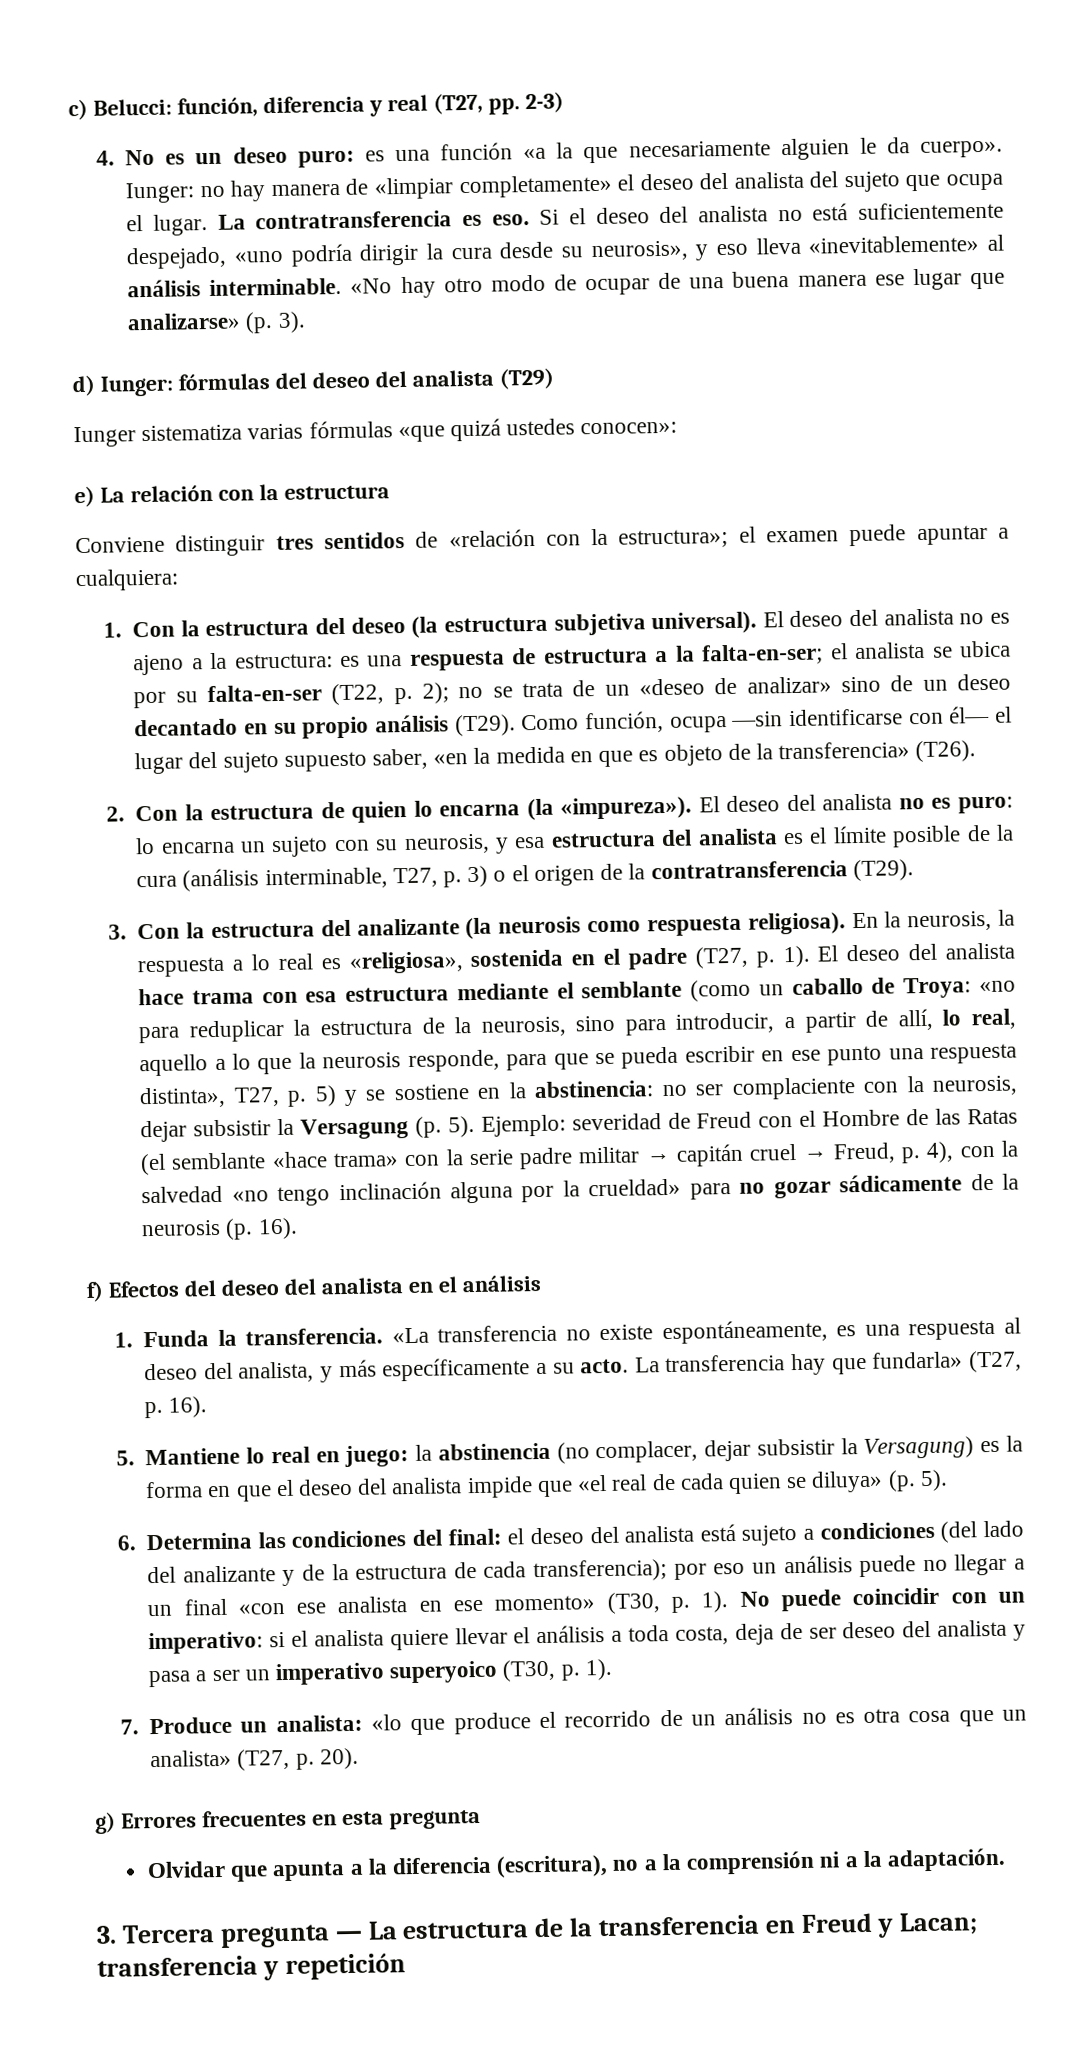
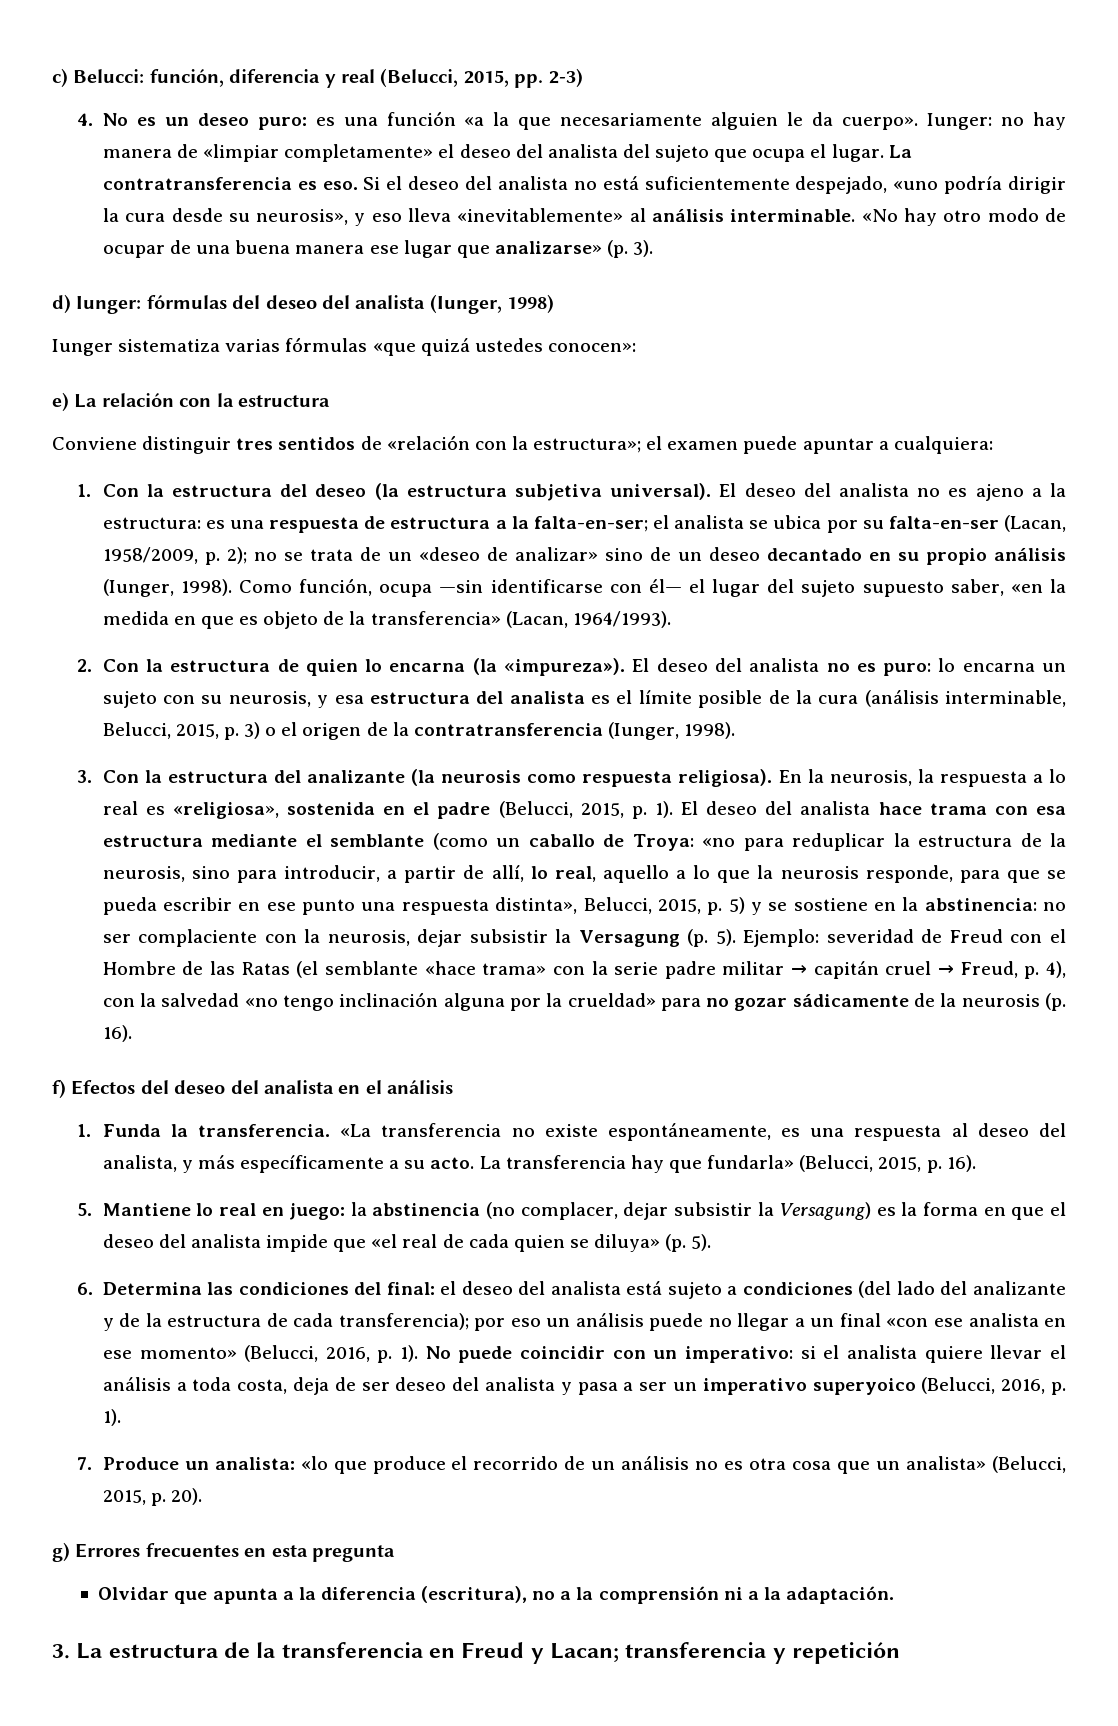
- c) Belucci: función, diferencia y real (T27, pp. 2-3)
+ c) Belucci: función, diferencia y real (Belucci, 2015, pp. 2-3)
- d) Iunger: fórmulas del deseo del analista (T29)
+ d) Iunger: fórmulas del deseo del analista (Iunger, 1998)
- El deseo del analista no es ajeno a la estructura: es una respuesta de estructura a la falta-en-ser; el analista se ubica por su falta-en-ser (T22, p. 2); no se trata de un «deseo de analizar» sino de un deseo decantado en su propio análisis (T29).
+ El deseo del analista no es ajeno a la estructura: es una respuesta de estructura a la falta-en-ser; el analista se ubica por su falta-en-ser (Lacan, 1958/2009, p. 2); no se trata de un «deseo de analizar» sino de un deseo decantado en su propio análisis (Iunger, 1998).
- Como función, ocupa —sin identificarse con él— el lugar del sujeto supuesto saber, «en la medida en que es objeto de la transferencia» (T26).
+ Como función, ocupa —sin identificarse con él— el lugar del sujeto supuesto saber, «en la medida en que es objeto de la transferencia» (Lacan, 1964/1993).
- El deseo del analista no es puro: lo encarna un sujeto con su neurosis, y esa estructura del analista es el límite posible de la cura (análisis interminable, T27, p. 3) o el origen de la contratransferencia (T29).
+ El deseo del analista no es puro: lo encarna un sujeto con su neurosis, y esa estructura del analista es el límite posible de la cura (análisis interminable, Belucci, 2015, p. 3) o el origen de la contratransferencia (Iunger, 1998).
- En la neurosis, la respuesta a lo real es «religiosa», sostenida en el padre (T27, p. 1).
+ En la neurosis, la respuesta a lo real es «religiosa», sostenida en el padre (Belucci, 2015, p. 1).
- «no para reduplicar la estructura de la neurosis, sino para introducir, a partir de allí, lo real, aquello a lo que la neurosis responde, para que se pueda escribir en ese punto una respuesta distinta», T27, p. 5) y se sostiene en la abstinencia:
+ «no para reduplicar la estructura de la neurosis, sino para introducir, a partir de allí, lo real, aquello a lo que la neurosis responde, para que se pueda escribir en ese punto una respuesta distinta», Belucci, 2015, p. 5) y se sostiene en la abstinencia:
- La transferencia hay que fundarla» (T27, p. 16).
+ La transferencia hay que fundarla» (Belucci, 2015, p. 16).
- 6. Determina las condiciones del final: el deseo del analista está sujeto a condiciones (del lado del analizante y de la estructura de cada transferencia); por eso un análisis puede no llegar a un final «con ese analista en ese momento» (T30, p. 1).
+ 6. Determina las condiciones del final: el deseo del analista está sujeto a condiciones (del lado del analizante y de la estructura de cada transferencia); por eso un análisis puede no llegar a un final «con ese analista en ese momento» (Belucci, 2016, p. 1).
- No puede coincidir con un imperativo: si el analista quiere llevar el análisis a toda costa, deja de ser deseo del analista y pasa a ser un imperativo superyoico (T30, p. 1).
+ No puede coincidir con un imperativo: si el analista quiere llevar el análisis a toda costa, deja de ser deseo del analista y pasa a ser un imperativo superyoico (Belucci, 2016, p. 1).
- 7. Produce un analista: «lo que produce el recorrido de un análisis no es otra cosa que un analista» (T27, p. 20).
+ 7. Produce un analista: «lo que produce el recorrido de un análisis no es otra cosa que un analista» (Belucci, 2015, p. 20).
- 3. Tercera pregunta — La estructura de la transferencia en Freud y Lacan; transferencia y repetición
+ 3. La estructura de la transferencia en Freud y Lacan; transferencia y repetición

